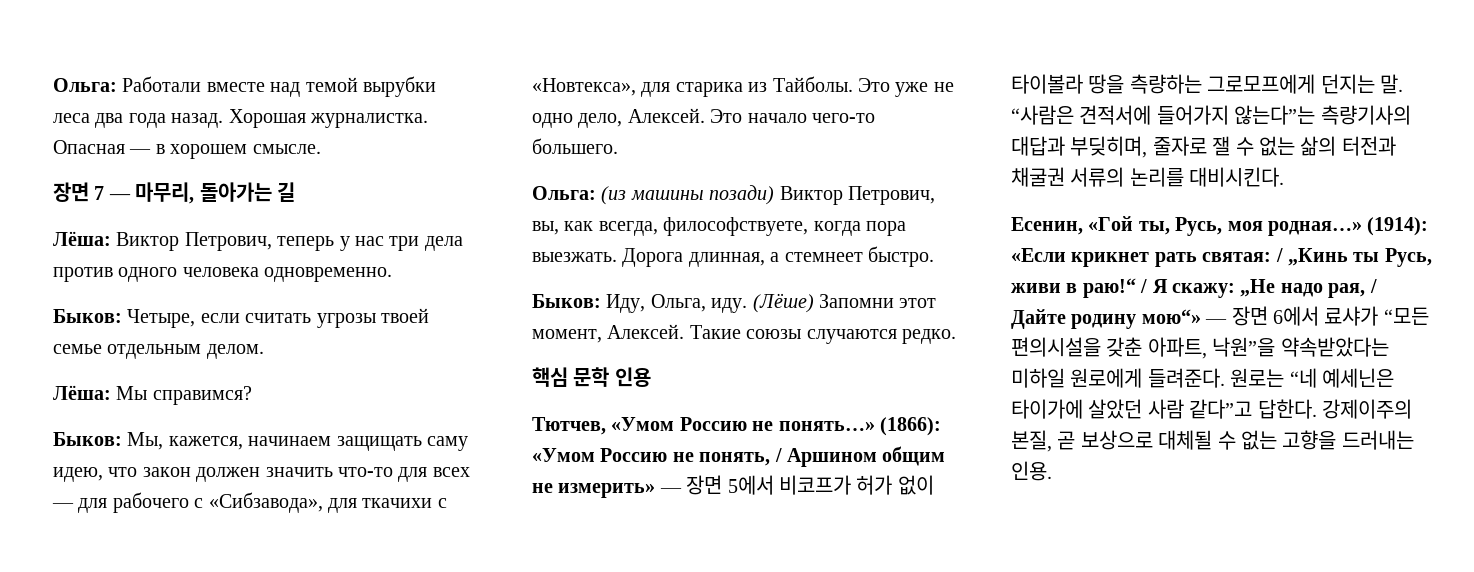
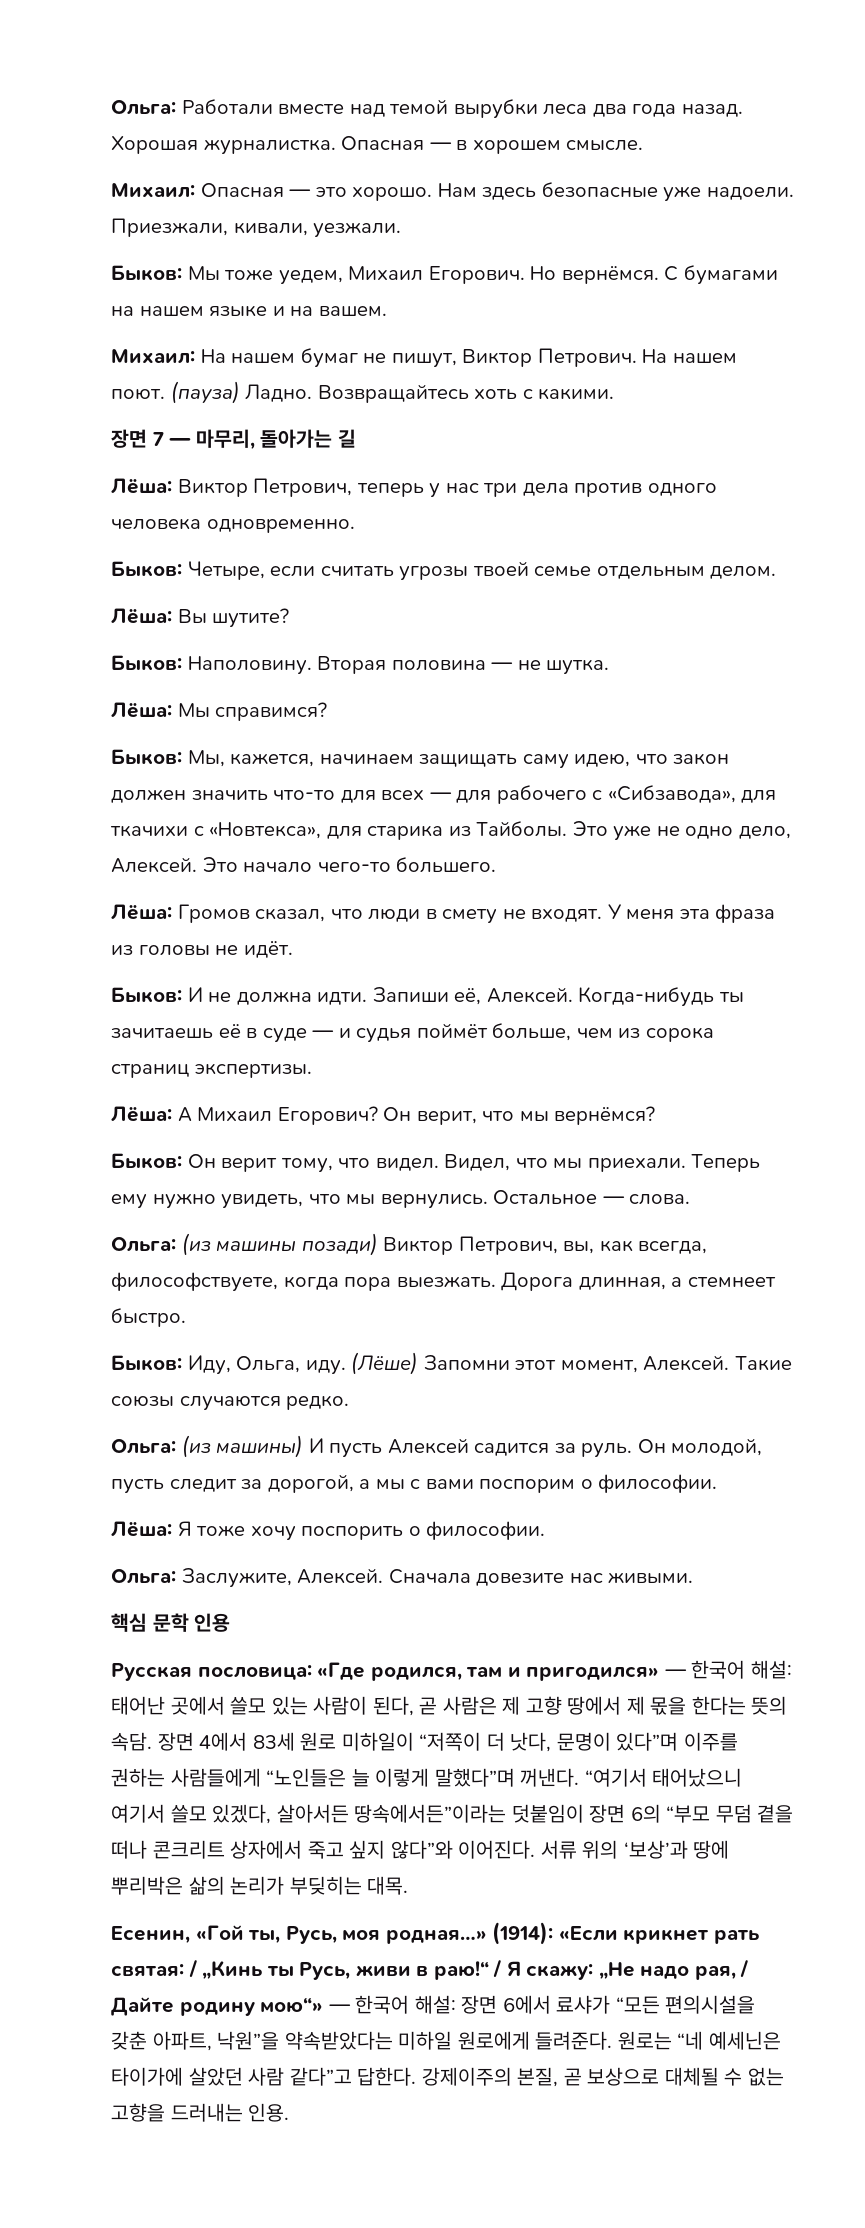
+ Михаил: Опасная — это хорошо. Нам здесь безопасные уже надоели. Приезжали, кивали, уезжали.
+ Быков: Мы тоже уедем, Михаил Егорович. Но вернёмся. С бумагами на нашем языке и на вашем.
+ Михаил: На нашем бумаг не пишут, Виктор Петрович. На нашем поют. (пауза) Ладно. Возвращайтесь хоть с какими.
+ Лёша: Вы шутите?
+ Быков: Наполовину. Вторая половина — не шутка.
+ Лёша: Громов сказал, что люди в смету не входят. У меня эта фраза из головы не идёт.
+ Быков: И не должна идти. Запиши её, Алексей. Когда-нибудь ты зачитаешь её в суде — и судья поймёт больше, чем из сорока страниц экспертизы.
+ Лёша: А Михаил Егорович? Он верит, что мы вернёмся?
+ Быков: Он верит тому, что видел. Видел, что мы приехали. Теперь ему нужно увидеть, что мы вернулись. Остальное — слова.
+ Ольга: (из машины) И пусть Алексей садится за руль. Он молодой, пусть следит за дорогой, а мы с вами поспорим о философии.
+ Лёша: Я тоже хочу поспорить о философии.
+ Ольга: Заслужите, Алексей. Сначала довезите нас живыми.
  핵심 문학 인용
- Тютчев, «Умом Россию не понять…» (1866): «Умом Россию не понять, / Аршином общим не измерить» — 장면 5에서 비코프가 허가 없이 타이볼라 땅을 측량하는 그로모프에게 던지는 말. “사람은 견적서에 들어가지 않는다”는 측량기사의 대답과 부딪히며, 줄자로 잴 수 없는 삶의 터전과 채굴권 서류의 논리를 대비시킨다.
+ Русская пословица: «Где родился, там и пригодился» — 한국어 해설: 태어난 곳에서 쓸모 있는 사람이 된다, 곧 사람은 제 고향 땅에서 제 몫을 한다는 뜻의 속담. 장면 4에서 83세 원로 미하일이 “저쪽이 더 낫다, 문명이 있다”며 이주를 권하는 사람들에게 “노인들은 늘 이렇게 말했다”며 꺼낸다. “여기서 태어났으니 여기서 쓸모 있겠다, 살아서든 땅속에서든”이라는 덧붙임이 장면 6의 “부모 무덤 곁을 떠나 콘크리트 상자에서 죽고 싶지 않다”와 이어진다. 서류 위의 ‘보상’과 땅에 뿌리박은 삶의 논리가 부딪히는 대목.
- (1914): «Если крикнет рать святая: / „Кинь ты Русь, живи в раю!“ / Я скажу: „Не надо рая, / Дайте родину мою“» — 장면 6에서 료샤가 “모든 편의시설을 갖춘 아파트, 낙원”을 약속받았다는 미하일 원로에게 들려준다.
+ (1914): «Если крикнет рать святая: / „Кинь ты Русь, живи в раю!“ / Я скажу: „Не надо рая, / Дайте родину мою“» — 한국어 해설: 장면 6에서 료샤가 “모든 편의시설을 갖춘 아파트, 낙원”을 약속받았다는 미하일 원로에게 들려준다.

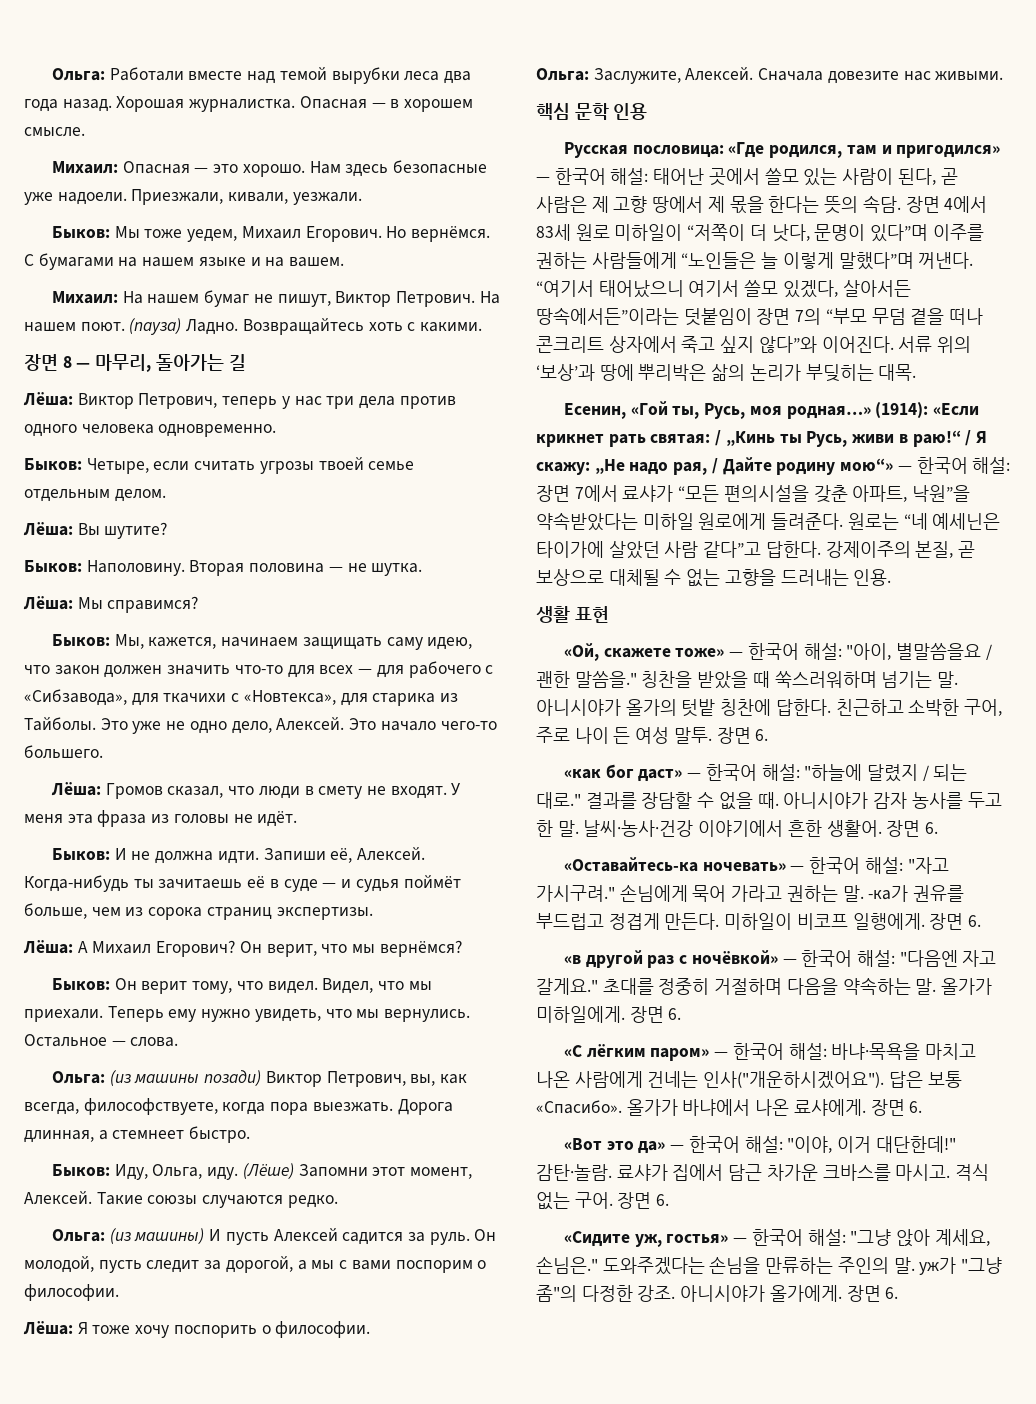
- 장면 7 — 마무리, 돌아가는 길
+ 장면 8 — 마무리, 돌아가는 길
- “여기서 태어났으니 여기서 쓸모 있겠다, 살아서든 땅속에서든”이라는 덧붙임이 장면 6의 “부모 무덤 곁을 떠나 콘크리트 상자에서 죽고 싶지 않다”와 이어진다.
+ “여기서 태어났으니 여기서 쓸모 있겠다, 살아서든 땅속에서든”이라는 덧붙임이 장면 7의 “부모 무덤 곁을 떠나 콘크리트 상자에서 죽고 싶지 않다”와 이어진다.
- (1914): «Если крикнет рать святая: / „Кинь ты Русь, живи в раю!“ / Я скажу: „Не надо рая, / Дайте родину мою“» — 한국어 해설: 장면 6에서 료샤가 “모든 편의시설을 갖춘 아파트, 낙원”을 약속받았다는 미하일 원로에게 들려준다.
+ (1914): «Если крикнет рать святая: / „Кинь ты Русь, живи в раю!“ / Я скажу: „Не надо рая, / Дайте родину мою“» — 한국어 해설: 장면 7에서 료샤가 “모든 편의시설을 갖춘 아파트, 낙원”을 약속받았다는 미하일 원로에게 들려준다.
+ 생활 표현
+ «Ой, скажете тоже» — 한국어 해설: "아이, 별말씀을요 / 괜한 말씀을." 칭찬을 받았을 때 쑥스러워하며 넘기는 말. 아니시야가 올가의 텃밭 칭찬에 답한다. 친근하고 소박한 구어, 주로 나이 든 여성 말투. 장면 6.
+ «как бог даст» — 한국어 해설: "하늘에 달렸지 / 되는 대로." 결과를 장담할 수 없을 때. 아니시야가 감자 농사를 두고 한 말. 날씨·농사·건강 이야기에서 흔한 생활어. 장면 6.
+ «Оставайтесь-ка ночевать» — 한국어 해설: "자고 가시구려." 손님에게 묵어 가라고 권하는 말. -ка가 권유를 부드럽고 정겹게 만든다. 미하일이 비코프 일행에게. 장면 6.
+ «в другой раз с ночёвкой» — 한국어 해설: "다음엔 자고 갈게요." 초대를 정중히 거절하며 다음을 약속하는 말. 올가가 미하일에게. 장면 6.
+ «С лёгким паром» — 한국어 해설: 바냐·목욕을 마치고 나온 사람에게 건네는 인사("개운하시겠어요"). 답은 보통 «Спасибо». 올가가 바냐에서 나온 료샤에게. 장면 6.
+ «Вот это да» — 한국어 해설: "이야, 이거 대단한데!" 감탄·놀람. 료샤가 집에서 담근 차가운 크바스를 마시고. 격식 없는 구어. 장면 6.
+ «Сидите уж, гостья» — 한국어 해설: "그냥 앉아 계세요, 손님은." 도와주겠다는 손님을 만류하는 주인의 말. уж가 "그냥 좀"의 다정한 강조. 아니시야가 올가에게. 장면 6.

